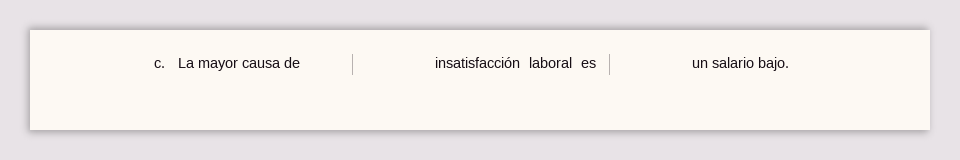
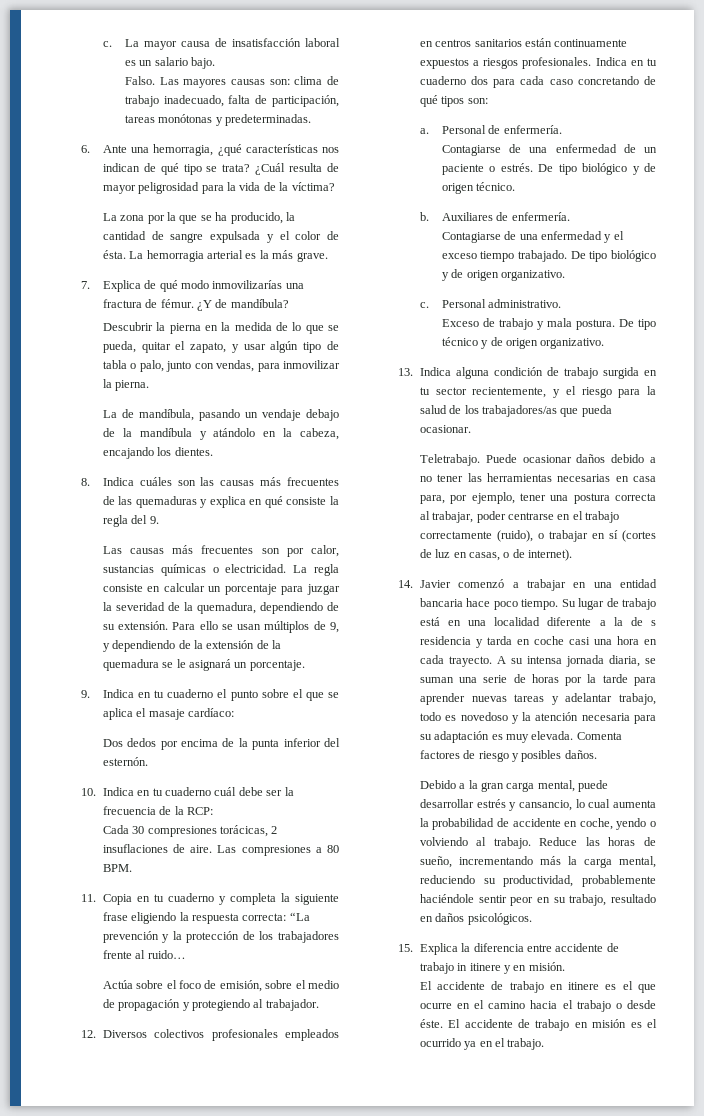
+ Falso. Las mayores causas son: clima de trabajo inadecuado, falta de participación, tareas monótonas y predeterminadas.
+ 6. Ante una hemorragia, ¿qué características nos indican de qué tipo se trata? ¿Cuál resulta de mayor peligrosidad para la vida de la víctima?
+ La zona por la que se ha producido, la cantidad de sangre expulsada y el color de ésta. La hemorragia arterial es la más grave.
+ 7. Explica de qué modo inmovilizarías una fractura de fémur. ¿Y de mandíbula?
+ Descubrir la pierna en la medida de lo que se pueda, quitar el zapato, y usar algún tipo de tabla o palo, junto con vendas, para inmovilizar la pierna.
+ La de mandíbula, pasando un vendaje debajo de la mandíbula y atándolo en la cabeza, encajando los dientes.
+ 8. Indica cuáles son las causas más frecuentes de las quemaduras y explica en qué consiste la regla del 9.
+ Las causas más frecuentes son por calor, sustancias químicas o electricidad. La regla consiste en calcular un porcentaje para juzgar la severidad de la quemadura, dependiendo de su extensión. Para ello se usan múltiplos de 9, y dependiendo de la extensión de la quemadura se le asignará un porcentaje.
+ 9. Indica en tu cuaderno el punto sobre el que se aplica el masaje cardíaco:
+ Dos dedos por encima de la punta inferior del esternón.
+ 10. Indica en tu cuaderno cuál debe ser la frecuencia de la RCP:
+ Cada 30 compresiones torácicas, 2 insuflaciones de aire. Las compresiones a 80 BPM.
+ 11. Copia en tu cuaderno y completa la siguiente frase eligiendo la respuesta correcta: “La prevención y la protección de los trabajadores frente al ruido…
+ Actúa sobre el foco de emisión, sobre el medio de propagación y protegiendo al trabajador.
+ 12. Diversos colectivos profesionales empleados en centros sanitarios están continuamente expuestos a riesgos profesionales. Indica en tu cuaderno dos para cada caso concretando de qué tipos son:
+ a. Personal de enfermería.
+ Contagiarse de una enfermedad de un paciente o estrés. De tipo biológico y de origen técnico.
+ b. Auxiliares de enfermería.
+ Contagiarse de una enfermedad y el exceso tiempo trabajado. De tipo biológico y de origen organizativo.
+ c. Personal administrativo.
+ Exceso de trabajo y mala postura. De tipo técnico y de origen organizativo.
+ 13. Indica alguna condición de trabajo surgida en tu sector recientemente, y el riesgo para la salud de los trabajadores/as que pueda ocasionar.
+ Teletrabajo. Puede ocasionar daños debido a no tener las herramientas necesarias en casa para, por ejemplo, tener una postura correcta al trabajar, poder centrarse en el trabajo correctamente (ruido), o trabajar en sí (cortes de luz en casas, o de internet).
+ 14. Javier comenzó a trabajar en una entidad bancaria hace poco tiempo. Su lugar de trabajo está en una localidad diferente a la de s residencia y tarda en coche casi una hora en cada trayecto. A su intensa jornada diaria, se suman una serie de horas por la tarde para aprender nuevas tareas y adelantar trabajo, todo es novedoso y la atención necesaria para su adaptación es muy elevada. Comenta factores de riesgo y posibles daños.
+ Debido a la gran carga mental, puede desarrollar estrés y cansancio, lo cual aumenta la probabilidad de accidente en coche, yendo o volviendo al trabajo. Reduce las horas de sueño, incrementando más la carga mental, reduciendo su productividad, probablemente haciéndole sentir peor en su trabajo, resultado en daños psicológicos.
+ 15. Explica la diferencia entre accidente de trabajo in itinere y en misión.
+ El accidente de trabajo en itinere es el que ocurre en el camino hacia el trabajo o desde éste. El accidente de trabajo en misión es el ocurrido ya en el trabajo.

